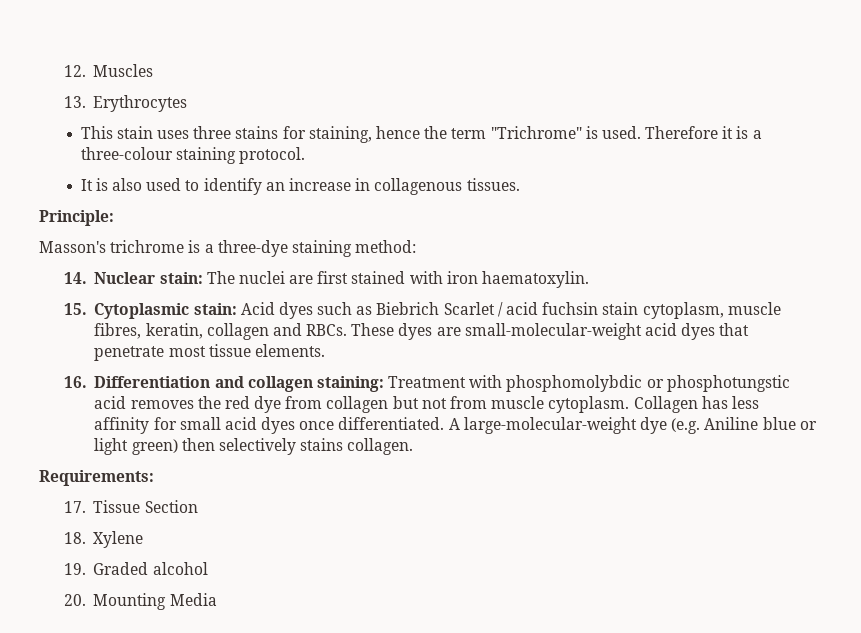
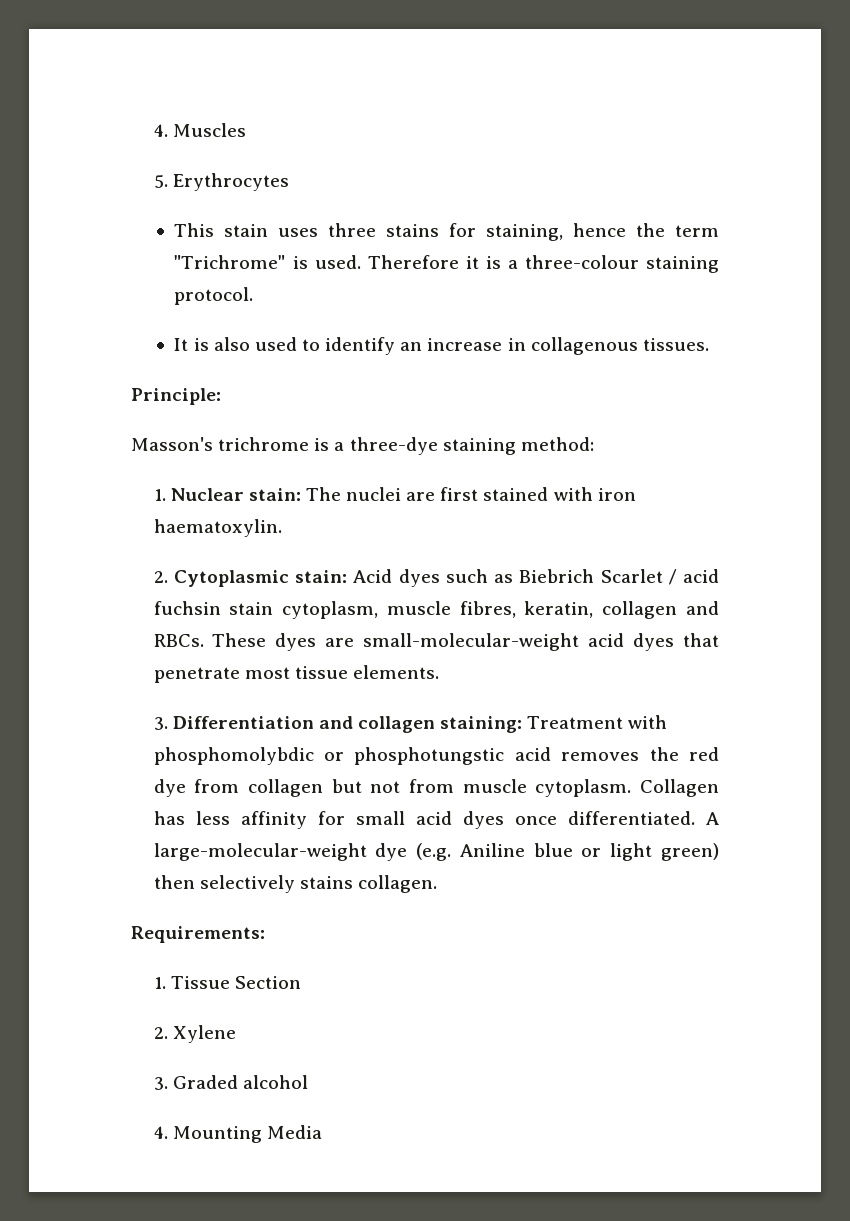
- 12. Muscles
+ 4. Muscles
- 13. Erythrocytes
+ 5. Erythrocytes
- 14. Nuclear stain: The nuclei are first stained with iron haematoxylin.
+ 1. Nuclear stain: The nuclei are first stained with iron haematoxylin.
- 15. Cytoplasmic stain: Acid dyes such as Biebrich Scarlet / acid fuchsin stain cytoplasm, muscle fibres, keratin, collagen and RBCs.
+ 2. Cytoplasmic stain: Acid dyes such as Biebrich Scarlet / acid fuchsin stain cytoplasm, muscle fibres, keratin, collagen and RBCs.
- 16. Differentiation and collagen staining: Treatment with phosphomolybdic or phosphotungstic acid removes the red dye from collagen but not from muscle cytoplasm.
+ 3. Differentiation and collagen staining: Treatment with phosphomolybdic or phosphotungstic acid removes the red dye from collagen but not from muscle cytoplasm.
- 17. Tissue Section
+ 1. Tissue Section
- 18. Xylene
+ 2. Xylene
- 19. Graded alcohol
+ 3. Graded alcohol
- 20. Mounting Media
+ 4. Mounting Media

